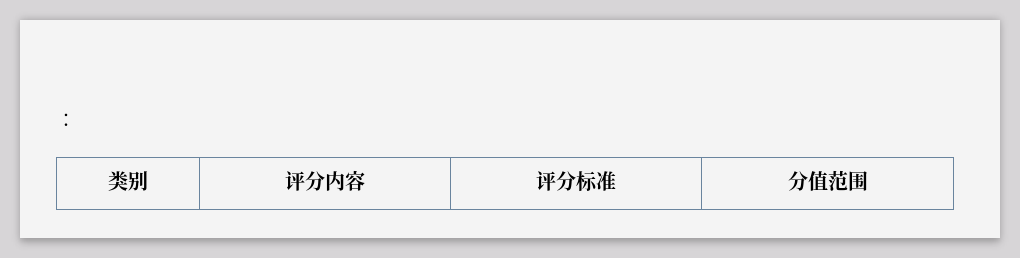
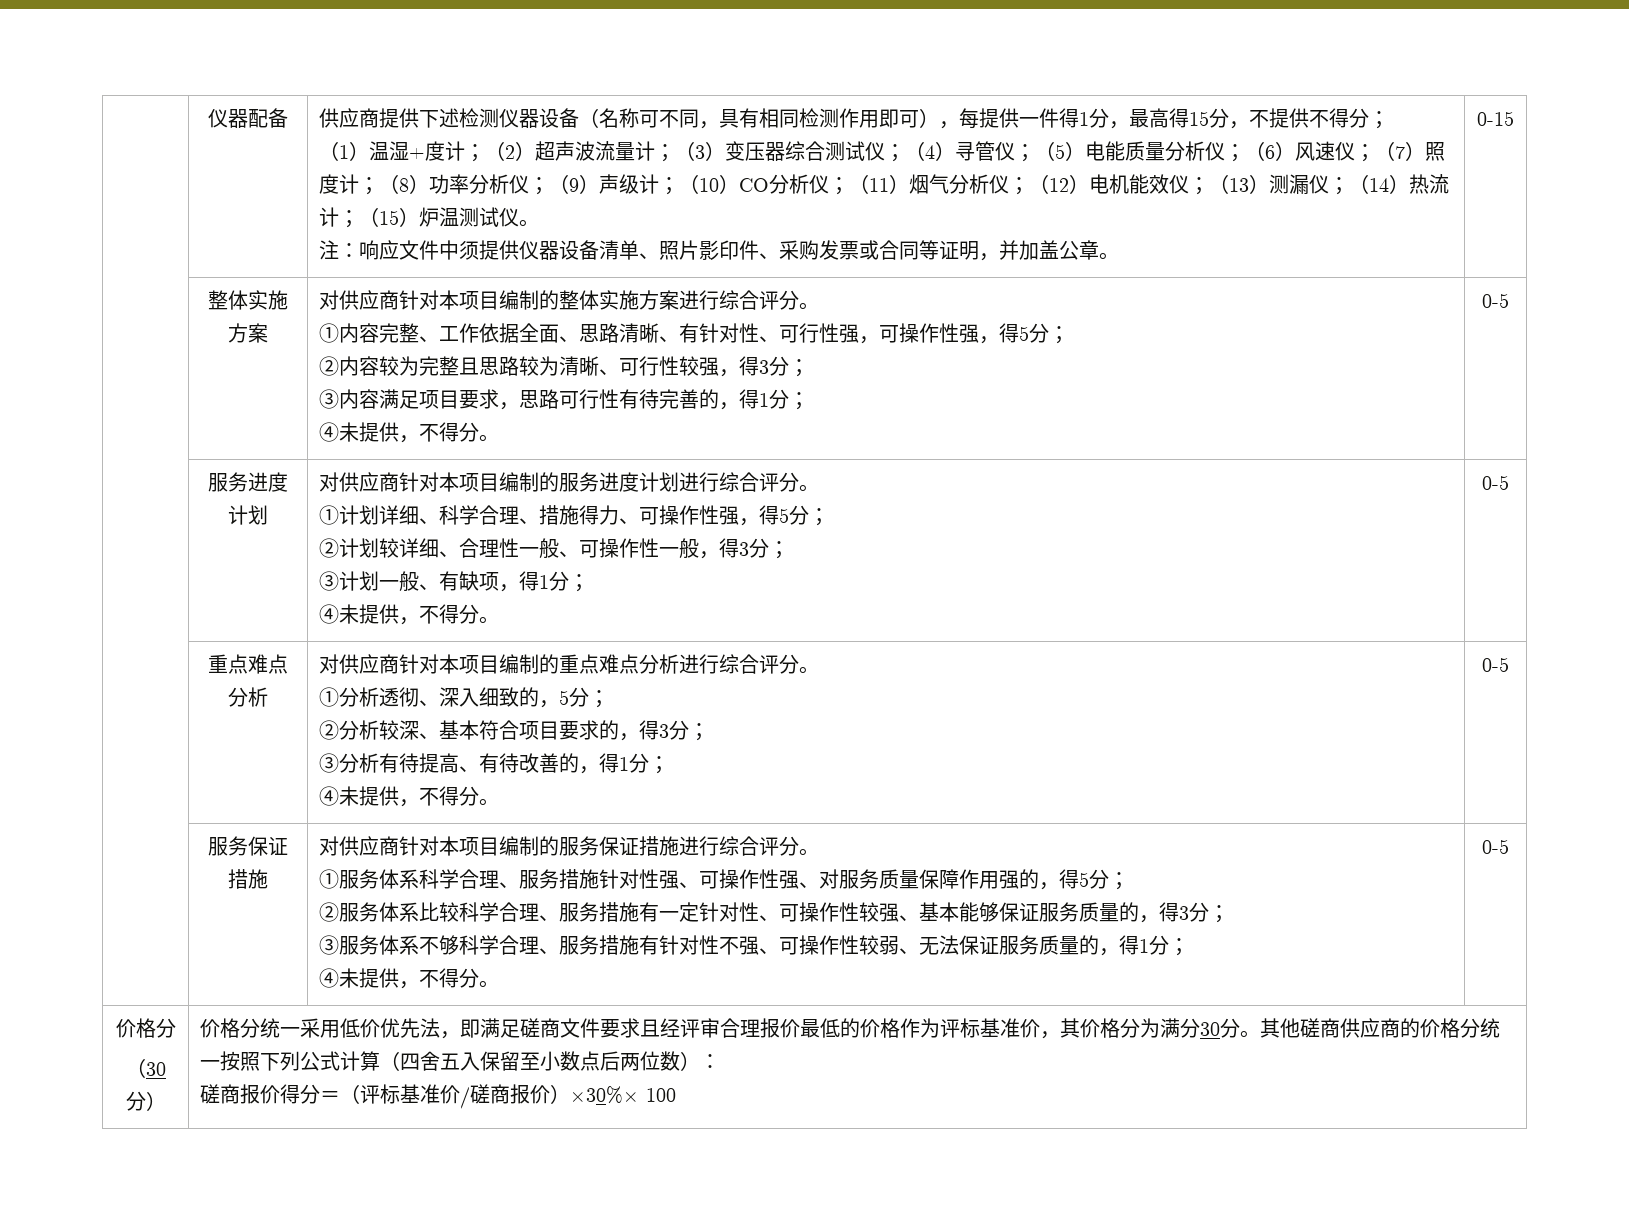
- ：
- 类别 | 评分内容 | 评分标准 | 分值范围
+ 仪器配备 | 供应商提供下述检测仪器设备（名称可不同，具有相同检测作用即可），每提供一件得1分，最高得15分，不提供不得分；
+ （1）温湿+度计；（2）超声波流量计；（3）变压器综合测试仪；（4）寻管仪；（5）电能质量分析仪；（6）风速仪；（7）照度计；（8）功率分析仪；（9）声级计；（10）CO分析仪；（11）烟气分析仪；（12）电机能效仪；（13）测漏仪；（14）热流计；（15）炉温测试仪。
+ 注：响应文件中须提供仪器设备清单、照片影印件、采购发票或合同等证明，并加盖公章。 | 0-15
+ | 整体实施方案 | 对供应商针对本项目编制的整体实施方案进行综合评分。
+ ①内容完整、工作依据全面、思路清晰、有针对性、可行性强，可操作性强，得5分；
+ ②内容较为完整且思路较为清晰、可行性较强，得3分；
+ ③内容满足项目要求，思路可行性有待完善的，得1分；
+ ④未提供，不得分。 | 0-5
+ | 服务进度计划 | 对供应商针对本项目编制的服务进度计划进行综合评分。
+ ①计划详细、科学合理、措施得力、可操作性强，得5分；
+ ②计划较详细、合理性一般、可操作性一般，得3分；
+ ③计划一般、有缺项，得1分；
+ ④未提供，不得分。 | 0-5
+ | 重点难点分析 | 对供应商针对本项目编制的重点难点分析进行综合评分。
+ ①分析透彻、深入细致的，5分；
+ ②分析较深、基本符合项目要求的，得3分；
+ ③分析有待提高、有待改善的，得1分；
+ ④未提供，不得分。 | 0-5
+ | 服务保证措施 | 对供应商针对本项目编制的服务保证措施进行综合评分。
+ ①服务体系科学合理、服务措施针对性强、可操作性强、对服务质量保障作用强的，得5分；
+ ②服务体系比较科学合理、服务措施有一定针对性、可操作性较强、基本能够保证服务质量的，得3分；
+ ③服务体系不够科学合理、服务措施有针对性不强、可操作性较弱、无法保证服务质量的，得1分；
+ ④未提供，不得分。 | 0-5
+ 价格分
+ （30分） | 价格分统一采用低价优先法，即满足磋商文件要求且经评审合理报价最低的价格作为评标基准价，其价格分为满分30分。其他磋商供应商的价格分统一按照下列公式计算（四舍五入保留至小数点后两位数）：
+ 磋商报价得分＝（评标基准价/磋商报价）×30%× 100

